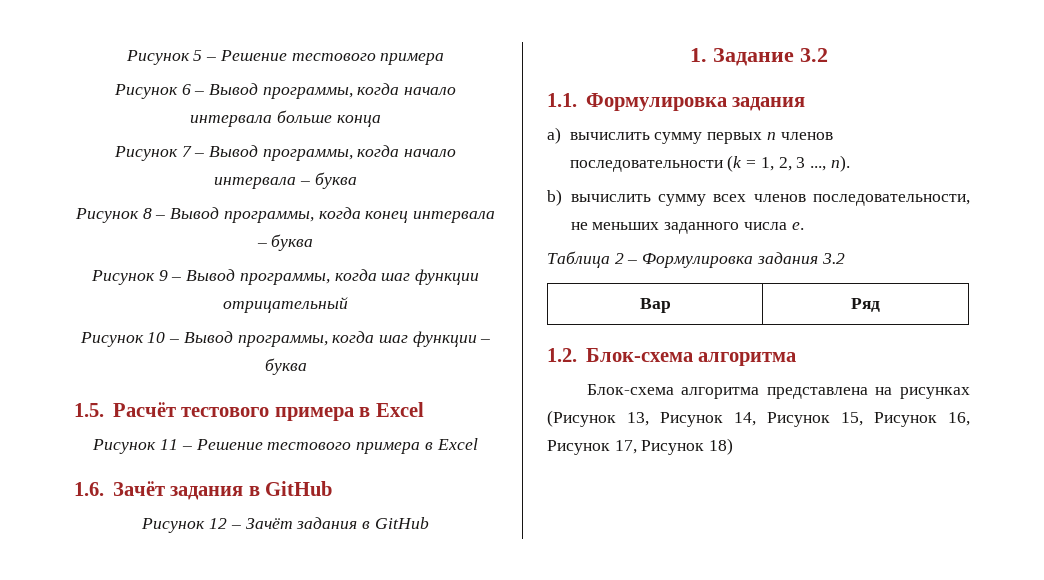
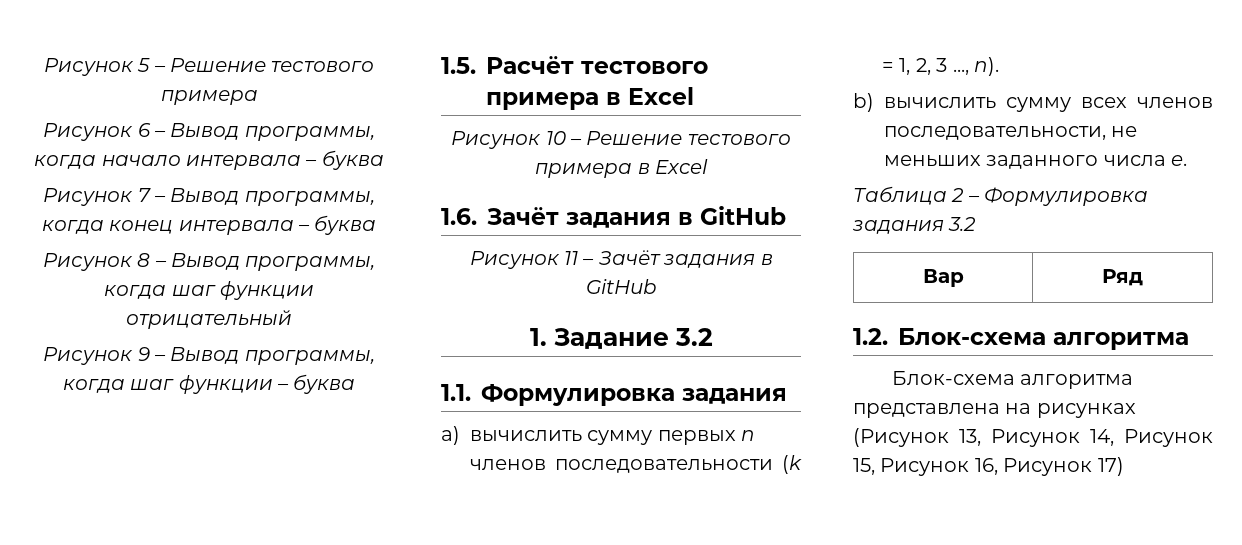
- Рисунок 6 – Вывод программы, когда начало интервала больше конца
+ Рисунок 6 – Вывод программы, когда начало интервала – буква
- Рисунок 7 – Вывод программы, когда начало интервала – буква
+ Рисунок 7 – Вывод программы, когда конец интервала – буква
- Рисунок 8 – Вывод программы, когда конец интервала – буква
- Рисунок 9 – Вывод программы, когда шаг функции отрицательный
+ Рисунок 8 – Вывод программы, когда шаг функции отрицательный
- Рисунок 10 – Вывод программы, когда шаг функции – буква
+ Рисунок 9 – Вывод программы, когда шаг функции – буква
- Рисунок 11 – Решение тестового примера в Excel
+ Рисунок 10 – Решение тестового примера в Excel
- Рисунок 12 – Зачёт задания в GitHub
+ Рисунок 11 – Зачёт задания в GitHub
- Блок-схема алгоритма представлена на рисунках (Рисунок 13, Рисунок 14, Рисунок 15, Рисунок 16, Рисунок 17, Рисунок 18)
+ Блок-схема алгоритма представлена на рисунках (Рисунок 13, Рисунок 14, Рисунок 15, Рисунок 16, Рисунок 17)

